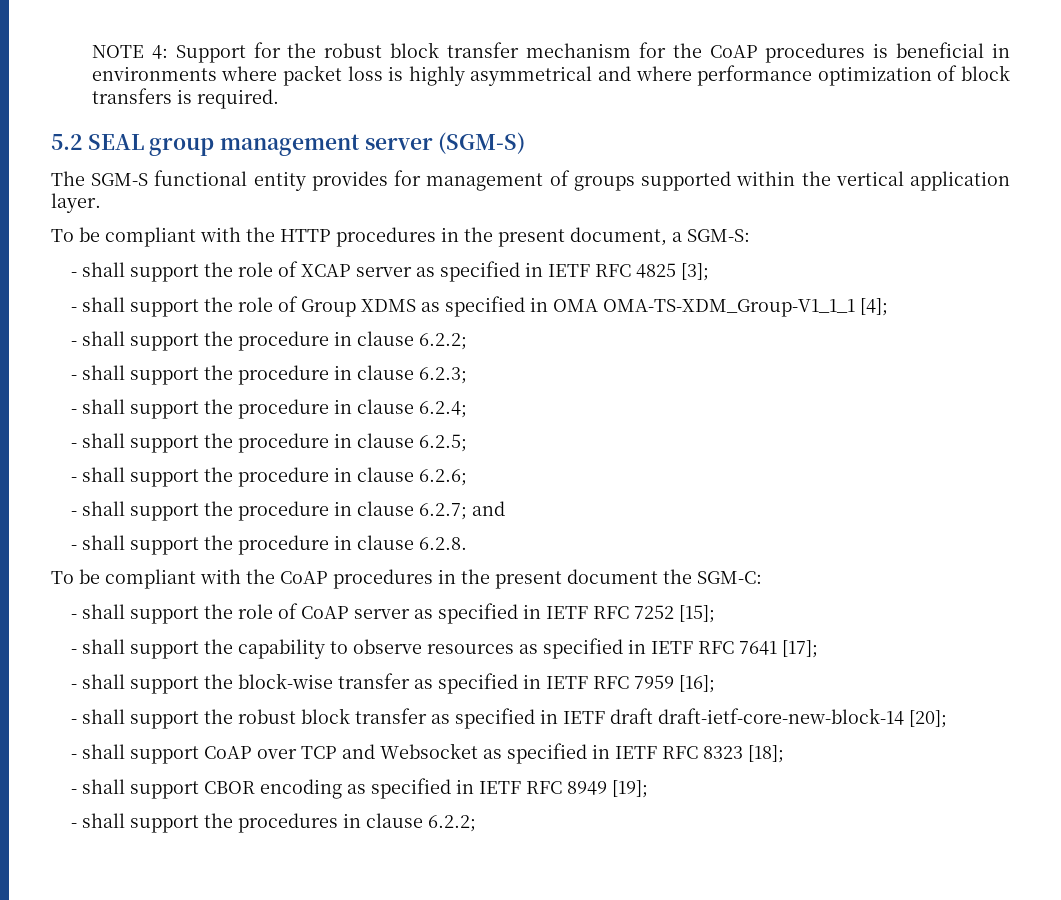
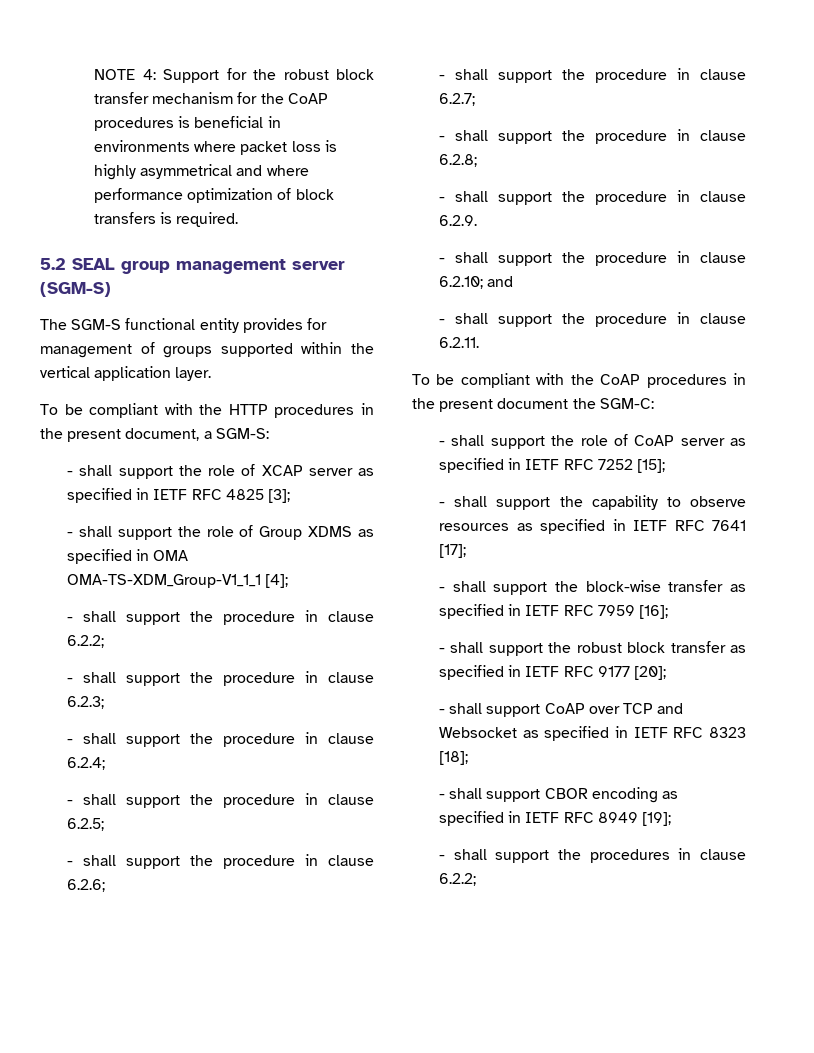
- - shall support the procedure in clause 6.2.7; and
+ - shall support the procedure in clause 6.2.7;
+ - shall support the procedure in clause 6.2.8;
+ - shall support the procedure in clause 6.2.9.
+ - shall support the procedure in clause 6.2.10; and
- - shall support the procedure in clause 6.2.8.
+ - shall support the procedure in clause 6.2.11.
- - shall support the robust block transfer as specified in IETF draft draft-ietf-core-new-block-14 [20];
+ - shall support the robust block transfer as specified in IETF RFC 9177 [20];

